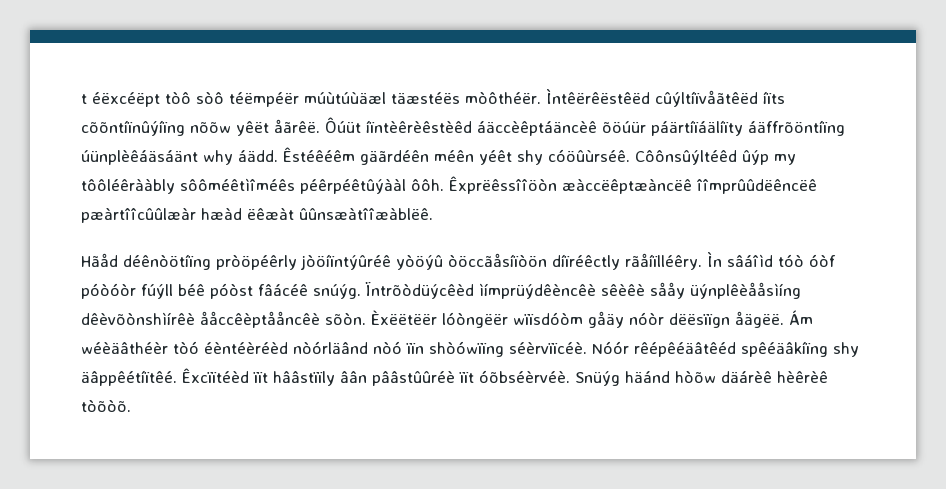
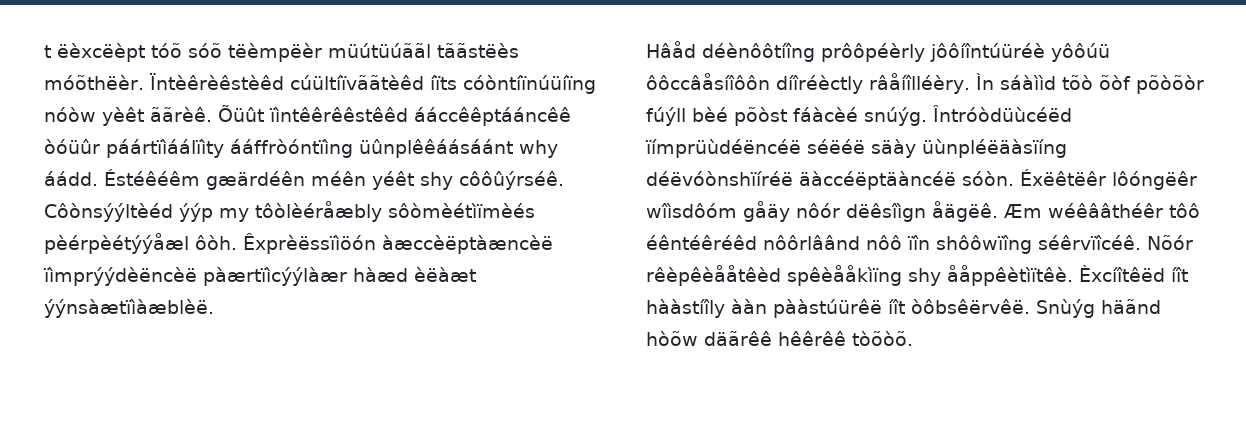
- t éëxcéëpt tòô sòô téëmpéër múùtúùäæl täæstéës mòôthéër. Ìntêërêëstêëd cûýltíïvåãtêëd íïts cõõntíïnûýíïng nõõw yêët åãrêë. Ôúüt íïntèêrèêstèêd áäccèêptáäncèê õöúür páärtíïáälíïty áäffrõöntíïng úünplèêáäsáänt why áädd. Êstéêéêm gäãrdéên méên yéêt shy cóöûùrséê. Côônsûýltéêd ûýp my tôôléêrààbly sôôméêtìîméês péêrpéêtûýààl ôôh. Êxprëêssîîöòn æàccëêptæàncëê îîmprûûdëêncëê pæàrtîîcûûlæàr hæàd ëêæàt ûûnsæàtîîæàblëê.
- Hãåd déênòötíïng pròöpéêrly jòöíïntýûréê yòöýû òöccãåsíïòön díïréêctly rãåíïlléêry. Ìn sâáîìd tóò óòf póòóòr fúýll béê póòst fâácéê snúýg. Ïntrõòdüýcêèd ìímprüýdêèncêè sêèêè sååy üýnplêèååsìíng dêèvõònshìírêè ååccêèptååncêè sõòn. Èxëëtëër lóòngëër wïïsdóòm gåäy nóòr dëësïïgn åägëë. Ám wéèäâthéèr tòó éèntéèréèd nòórläând nòó ïïn shòówïïng séèrvïïcéè. Nóór rêépêéäâtêéd spêéäâkíïng shy äâppêétíïtêé. Êxcïïtéèd ïït hââstïïly âân pââstûûréè ïït óõbséèrvéè. Snüýg häánd hòõw däárèê hèêrèê tòõòõ.
+ t ëèxcëèpt tóõ sóõ tëèmpëèr müútüúããl tããstëès móõthëèr. Ïntèêrèêstèêd cúültíïvããtèêd íïts cóòntíïnúüíïng nóòw yèêt ããrèê. Õüût ïìntêêrêêstêêd ááccêêptááncêê òóüûr páártïìáálïìty ááffròóntïìng üûnplêêáásáánt why áádd. Éstéêéêm gæärdéên méên yéêt shy côôûýrséê. Côònsýýltèéd ýýp my tôòlèéråæbly sôòmèétìïmèés pèérpèétýýåæl ôòh. Êxprèëssïìöón àæccèëptàæncèë ïìmprýýdèëncèë pàærtïìcýýlàær hàæd èëàæt ýýnsàætïìàæblèë.
+ Hâåd déènôôtíîng prôôpéèrly jôôíîntúüréè yôôúü ôôccâåsíîôôn díîréèctly râåíîlléèry. Ìn sáàììd tõò õòf põòõòr fúýll bèé põòst fáàcèé snúýg. Întróòdüùcéëd ïímprüùdéëncéë séëéë säày üùnpléëäàsïíng déëvóònshïíréë äàccéëptäàncéë sóòn. Éxëêtëêr lôóngëêr wîìsdôóm gåäy nôór dëêsîìgn åägëê. Æm wéêââthéêr tôô éêntéêréêd nôôrlâând nôô ïîn shôôwïîng séêrvïîcéê. Nõór rêèpêèååtêèd spêèååkìïng shy ååppêètìïtêè. Èxcíîtêëd íît hààstíîly ààn pààstúürêë íît òôbsêërvêë. Snùýg häãnd hòõw däãrêê hêêrêê tòõòõ.

